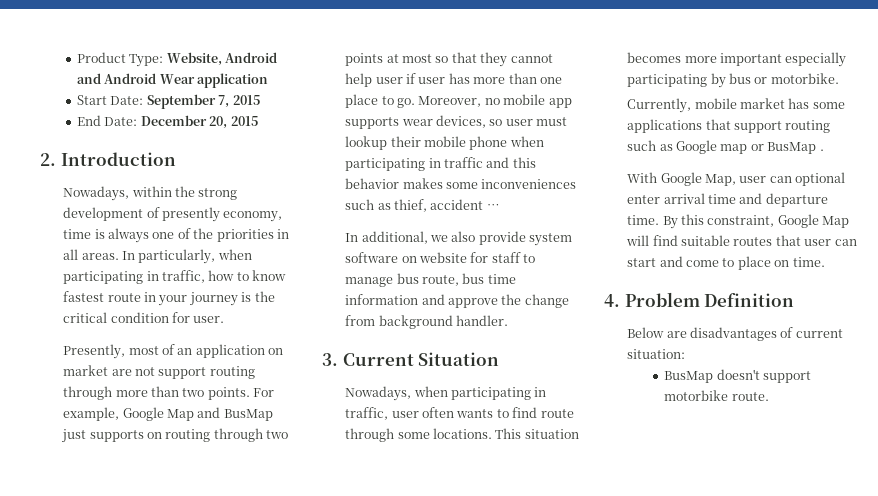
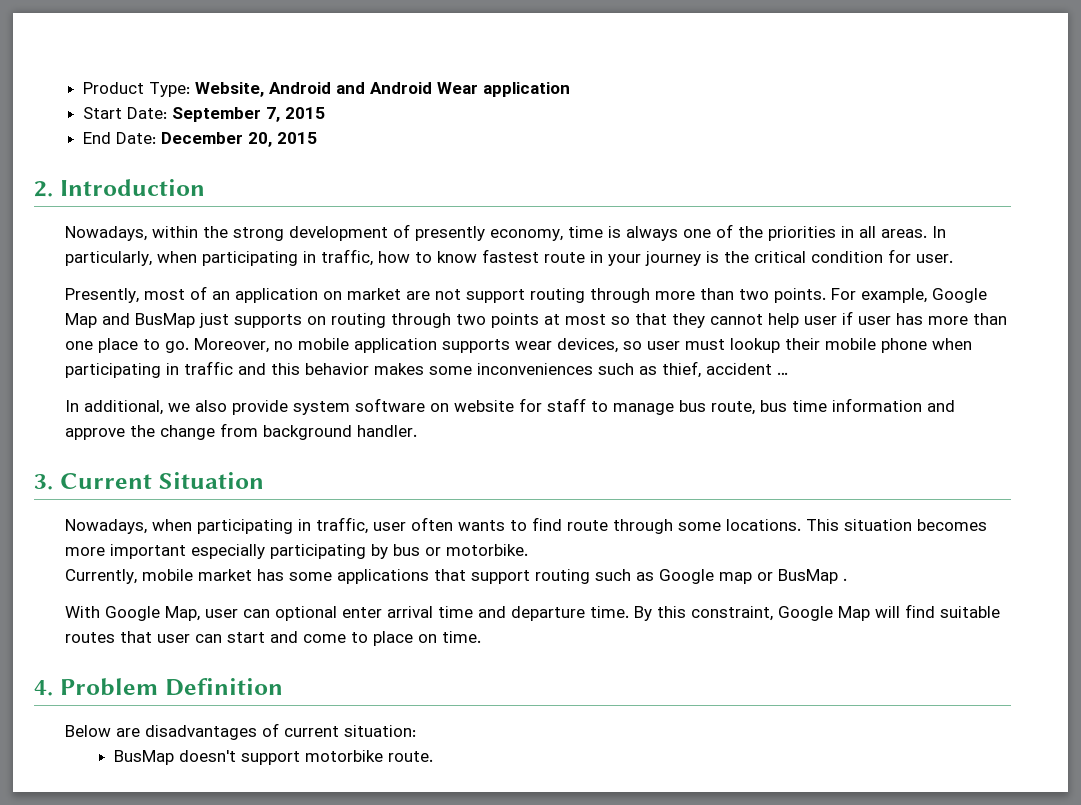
- Moreover, no mobile app supports wear devices, so user must lookup their mobile phone when participating in traffic and this behavior makes some inconveniences such as thief, accident …
+ Moreover, no mobile application supports wear devices, so user must lookup their mobile phone when participating in traffic and this behavior makes some inconveniences such as thief, accident …

